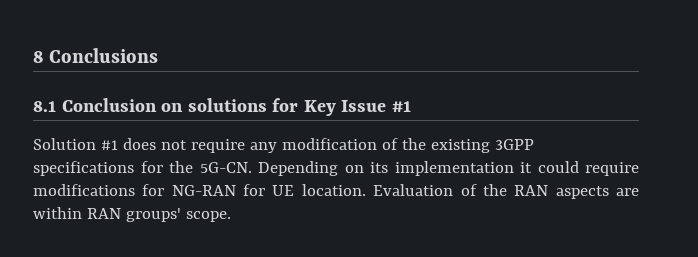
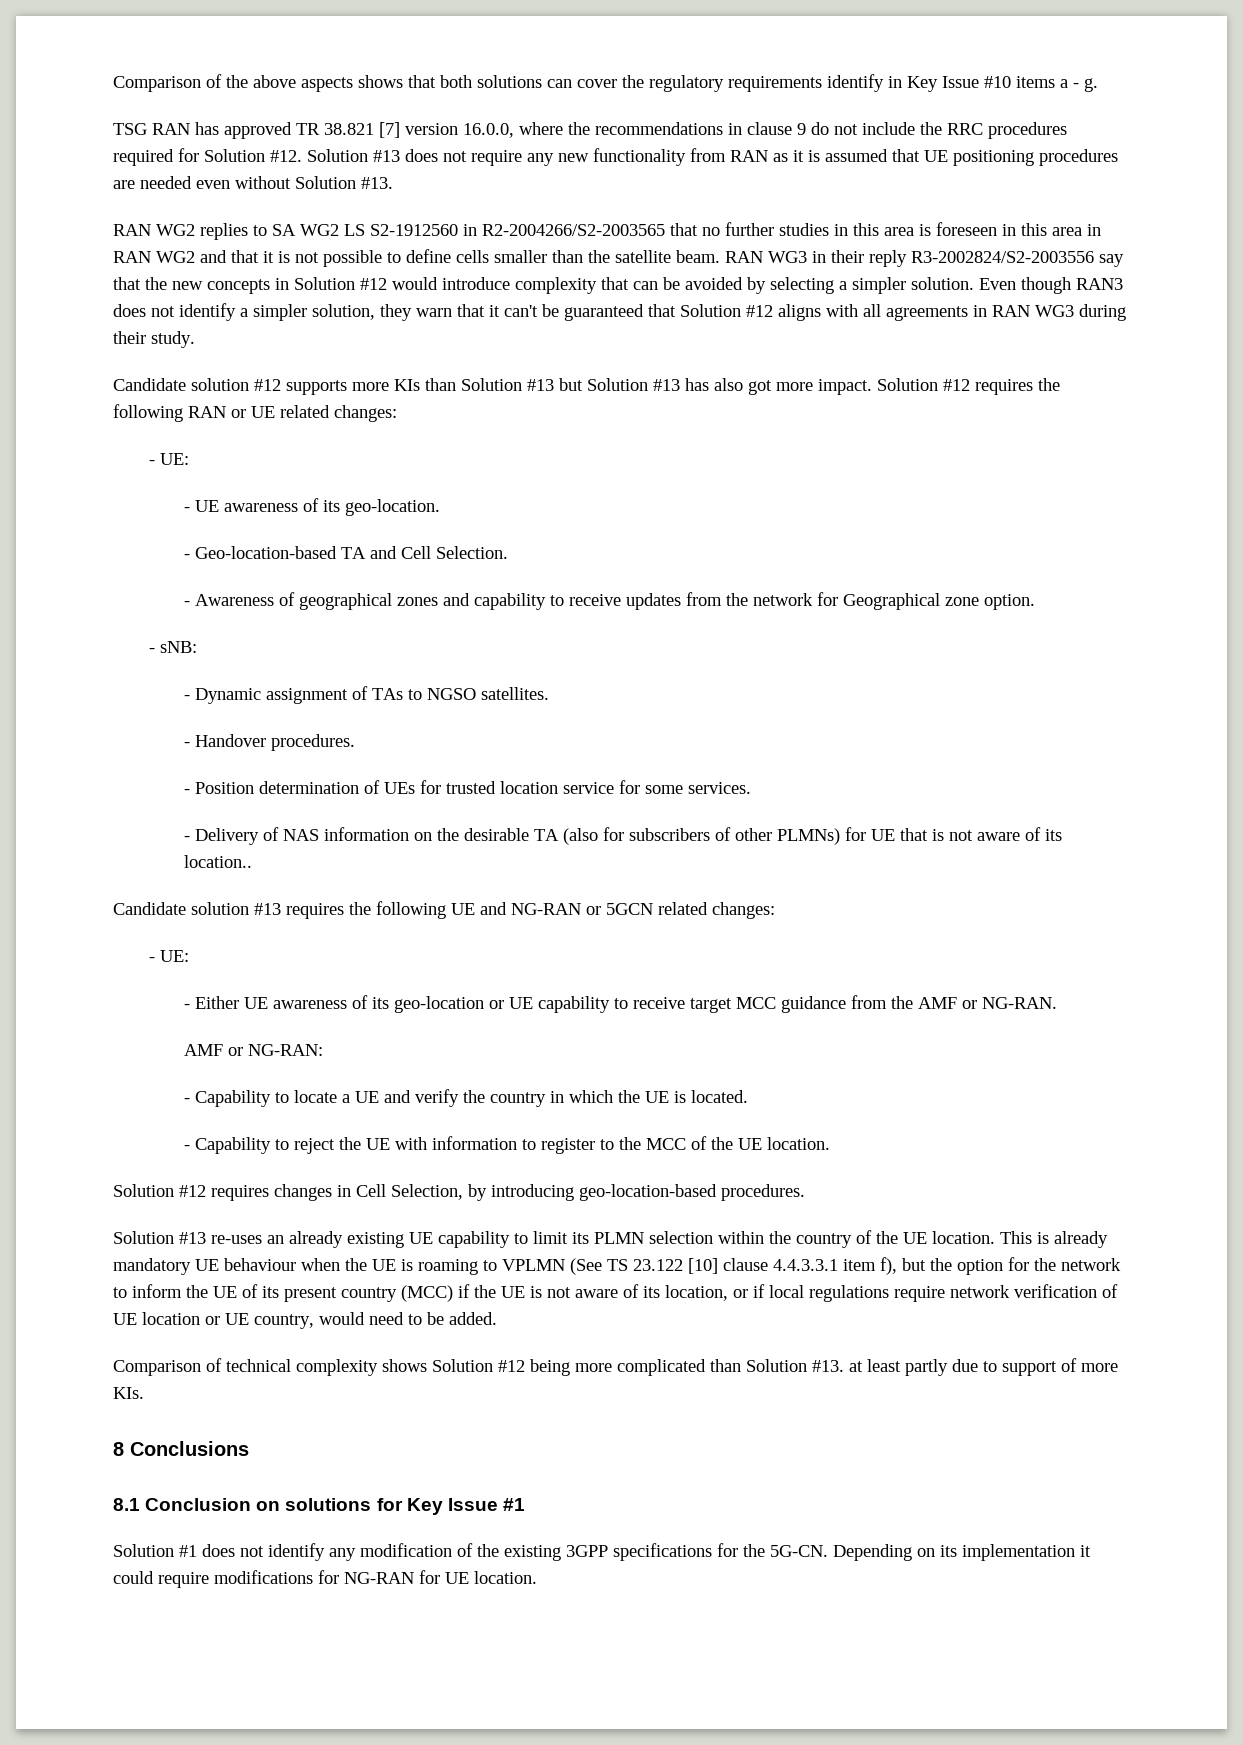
+ Comparison of the above aspects shows that both solutions can cover the regulatory requirements identify in Key Issue #10 items a - g.
+ TSG RAN has approved TR 38.821 [7] version 16.0.0, where the recommendations in clause 9 do not include the RRC procedures required for Solution #12. Solution #13 does not require any new functionality from RAN as it is assumed that UE positioning procedures are needed even without Solution #13.
+ RAN WG2 replies to SA WG2 LS S2-1912560 in R2-2004266/S2-2003565 that no further studies in this area is foreseen in this area in RAN WG2 and that it is not possible to define cells smaller than the satellite beam. RAN WG3 in their reply R3-2002824/S2-2003556 say that the new concepts in Solution #12 would introduce complexity that can be avoided by selecting a simpler solution. Even though RAN3 does not identify a simpler solution, they warn that it can't be guaranteed that Solution #12 aligns with all agreements in RAN WG3 during their study.
+ Candidate solution #12 supports more KIs than Solution #13 but Solution #13 has also got more impact. Solution #12 requires the following RAN or UE related changes:
+ - UE:
+ - UE awareness of its geo-location.
+ - Geo-location-based TA and Cell Selection.
+ - Awareness of geographical zones and capability to receive updates from the network for Geographical zone option.
+ - sNB:
+ - Dynamic assignment of TAs to NGSO satellites.
+ - Handover procedures.
+ - Position determination of UEs for trusted location service for some services.
+ - Delivery of NAS information on the desirable TA (also for subscribers of other PLMNs) for UE that is not aware of its location..
+ Candidate solution #13 requires the following UE and NG-RAN or 5GCN related changes:
+ - UE:
+ - Either UE awareness of its geo-location or UE capability to receive target MCC guidance from the AMF or NG-RAN.
+ AMF or NG-RAN:
+ - Capability to locate a UE and verify the country in which the UE is located.
+ - Capability to reject the UE with information to register to the MCC of the UE location.
+ Solution #12 requires changes in Cell Selection, by introducing geo-location-based procedures.
+ Solution #13 re-uses an already existing UE capability to limit its PLMN selection within the country of the UE location. This is already mandatory UE behaviour when the UE is roaming to VPLMN (See TS 23.122 [10] clause 4.4.3.3.1 item f), but the option for the network to inform the UE of its present country (MCC) if the UE is not aware of its location, or if local regulations require network verification of UE location or UE country, would need to be added.
+ Comparison of technical complexity shows Solution #12 being more complicated than Solution #13. at least partly due to support of more KIs.
- Solution #1 does not require any modification of the existing 3GPP specifications for the 5G-CN.
+ Solution #1 does not identify any modification of the existing 3GPP specifications for the 5G-CN.
- Evaluation of the RAN aspects are within RAN groups' scope.

